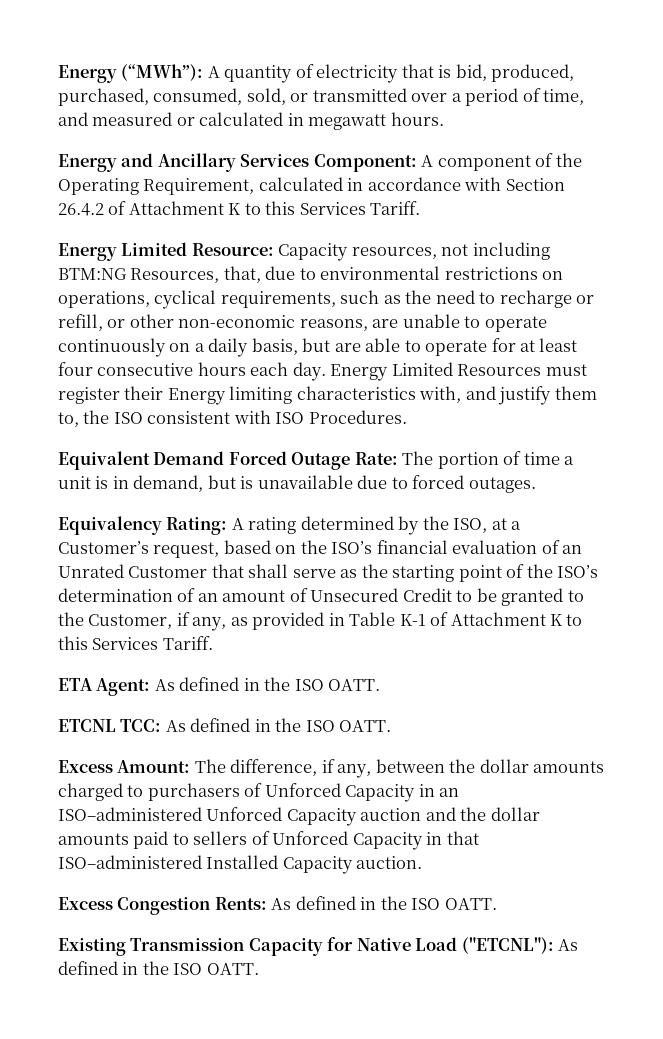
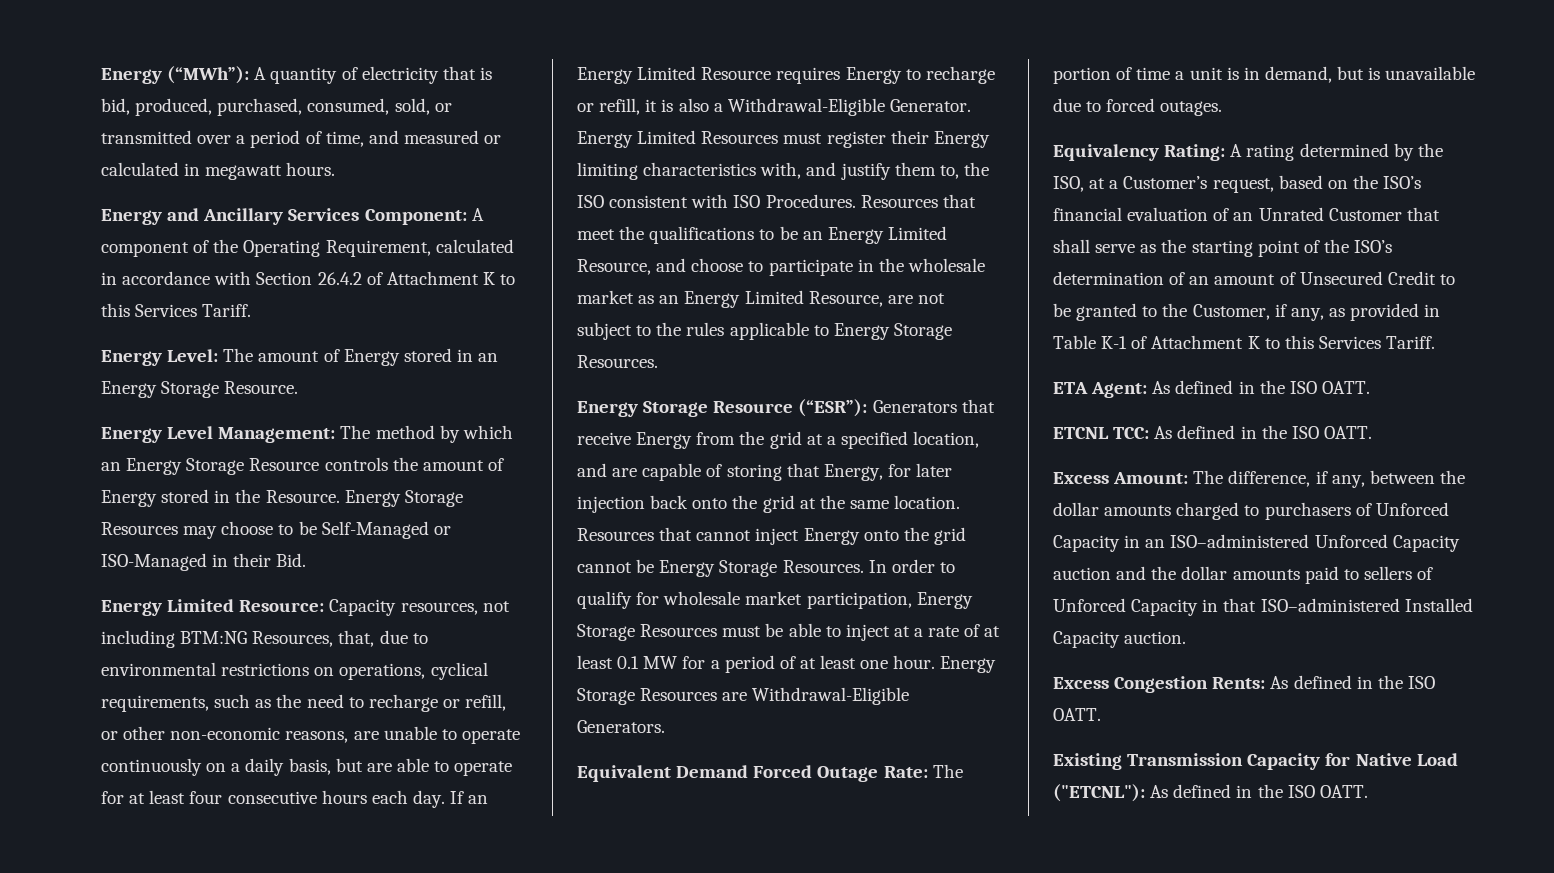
+ Energy Level: The amount of Energy stored in an Energy Storage Resource.
+ Energy Level Management: The method by which an Energy Storage Resource controls the amount of Energy stored in the Resource. Energy Storage Resources may choose to be Self-Managed or ISO-Managed in their Bid.
+ If an Energy Limited Resource requires Energy to recharge or refill, it is also a Withdrawal-Eligible Generator.
+ Resources that meet the qualifications to be an Energy Limited Resource, and choose to participate in the wholesale market as an Energy Limited Resource, are not subject to the rules applicable to Energy Storage Resources.
+ Energy Storage Resource (“ESR”): Generators that receive Energy from the grid at a specified location, and are capable of storing that Energy, for later injection back onto the grid at the same location. Resources that cannot inject Energy onto the grid cannot be Energy Storage Resources. In order to qualify for wholesale market participation, Energy Storage Resources must be able to inject at a rate of at least 0.1 MW for a period of at least one hour. Energy Storage Resources are Withdrawal-Eligible Generators.

